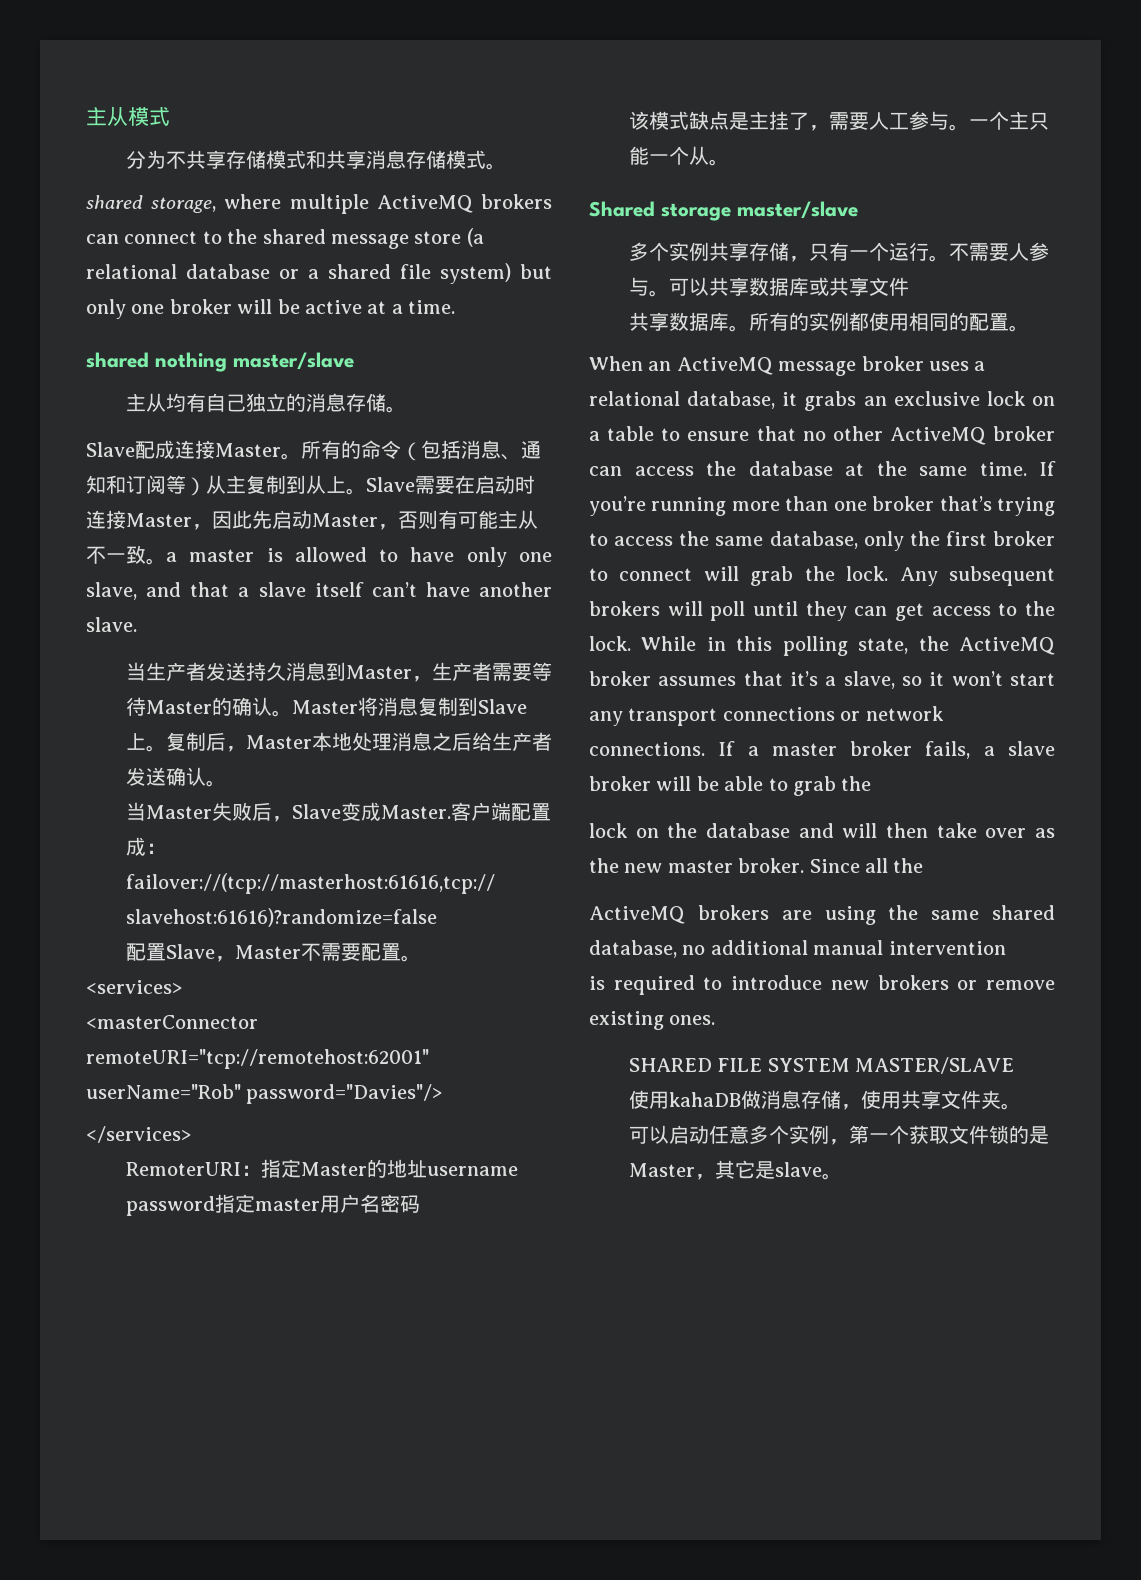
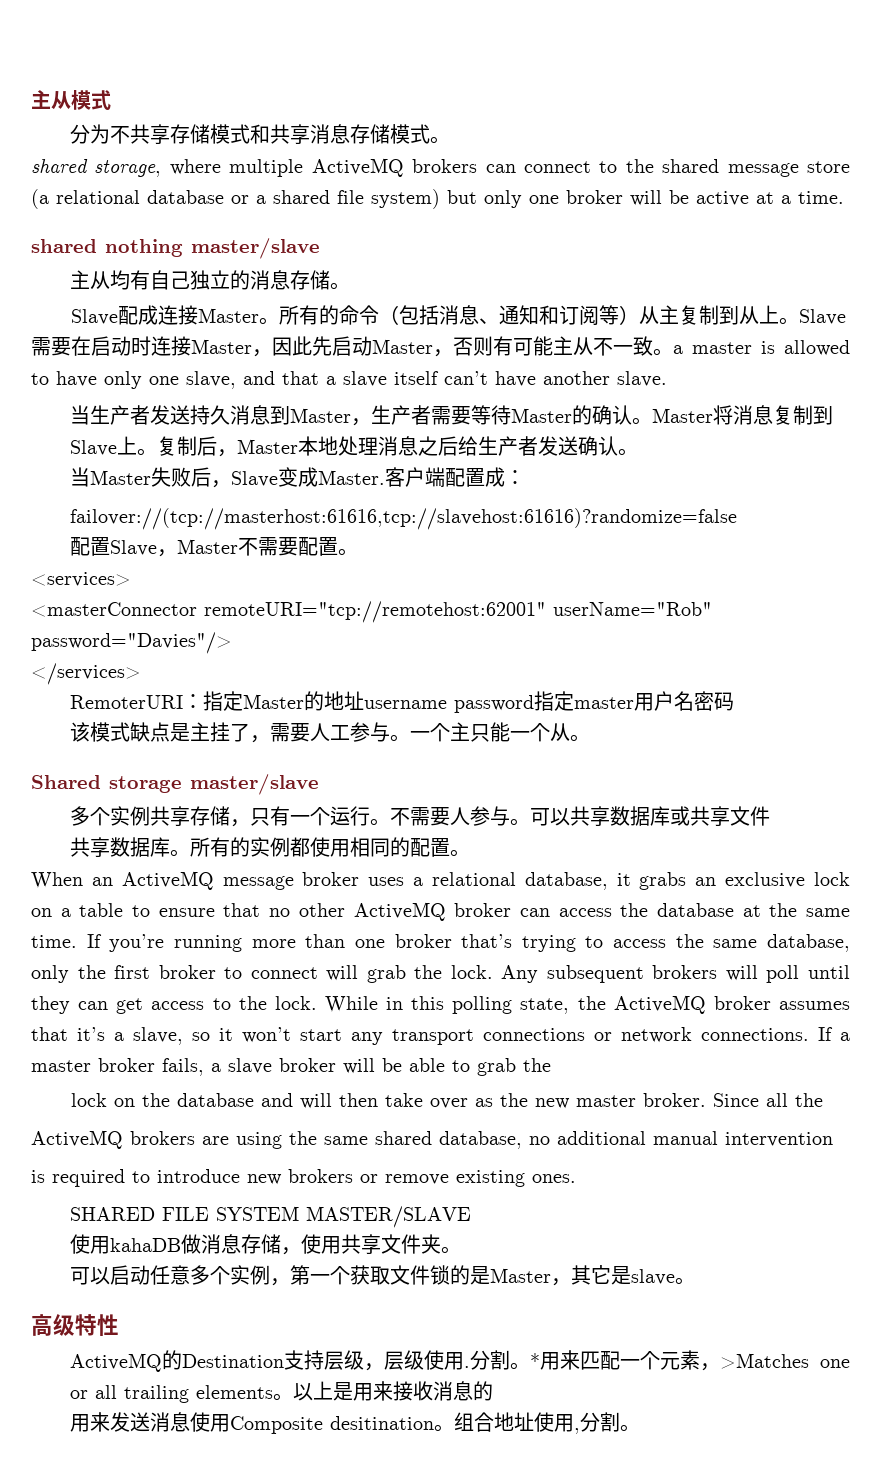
+ 高级特性
+ ActiveMQ的Destination支持层级，层级使用.分割。*用来匹配一个元素，>Matches one or all trailing elements。以上是用来接收消息的
+ 用来发送消息使用Composite desitination。组合地址使用,分割。

